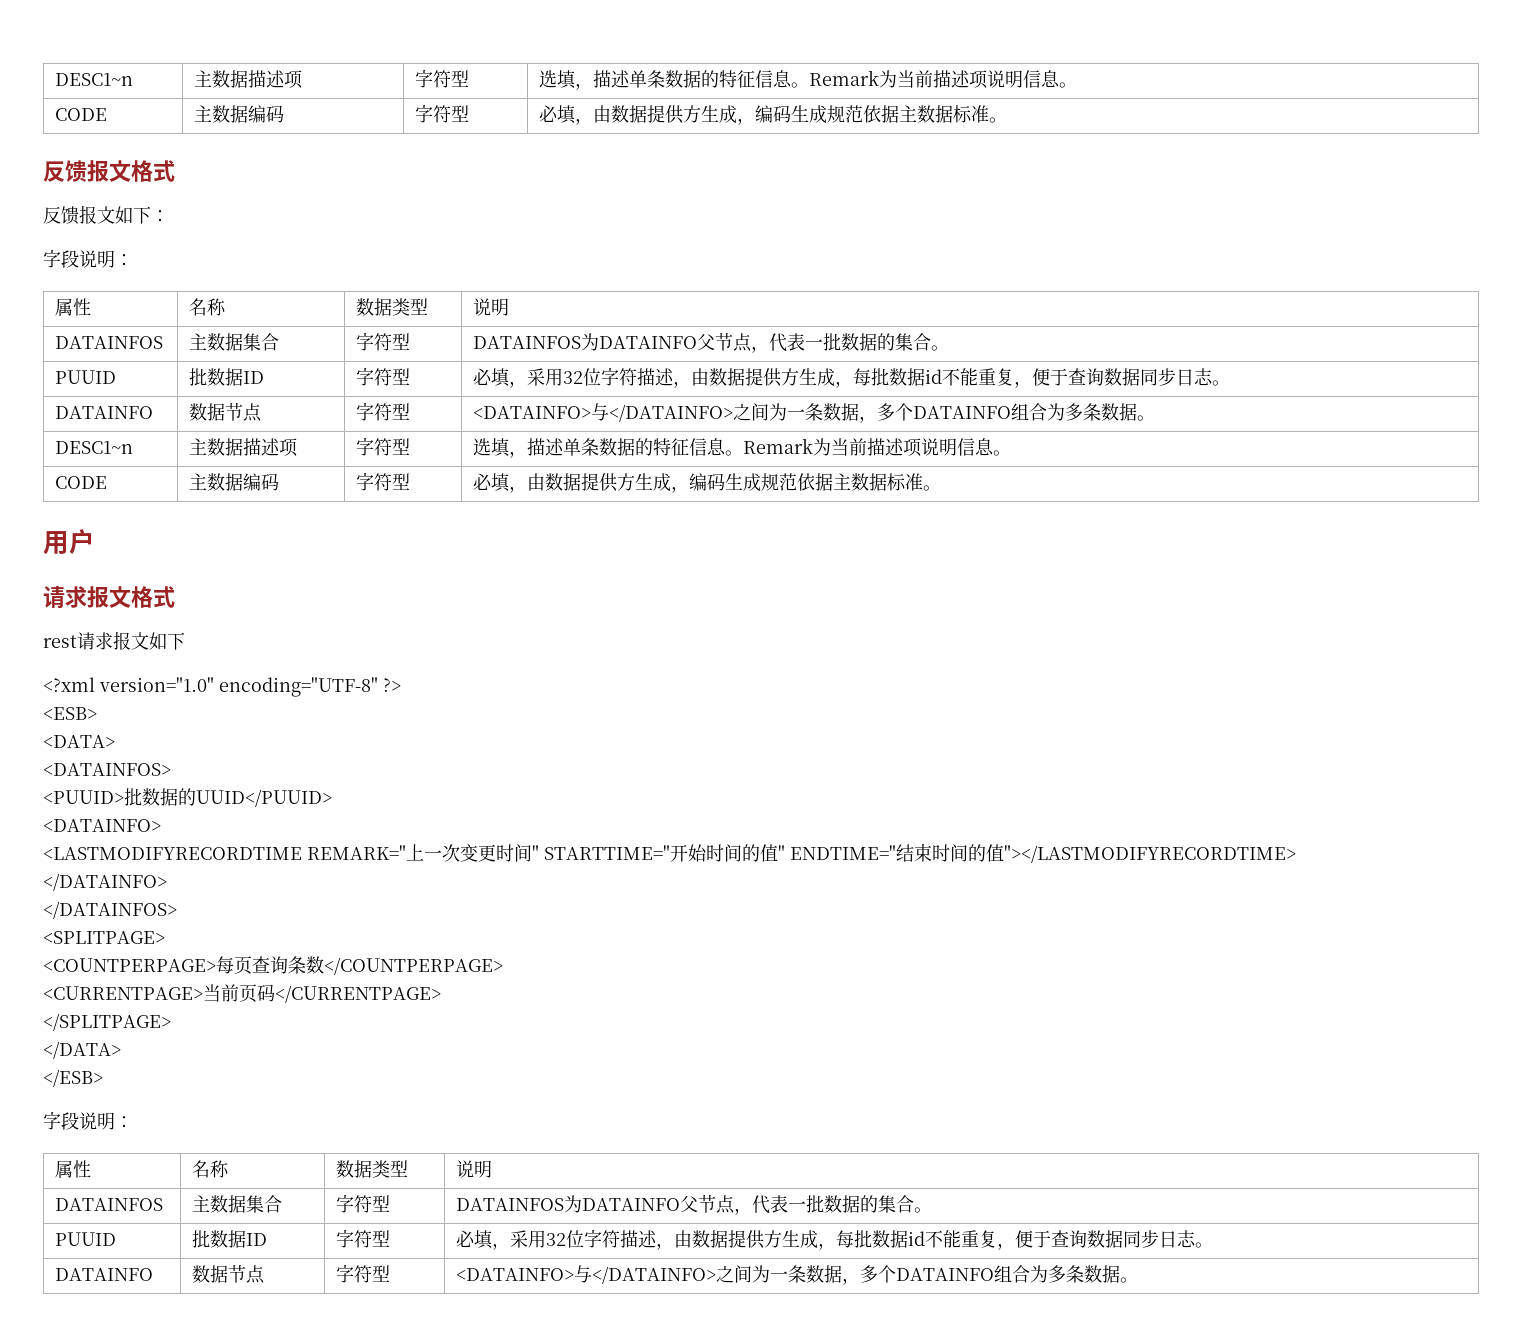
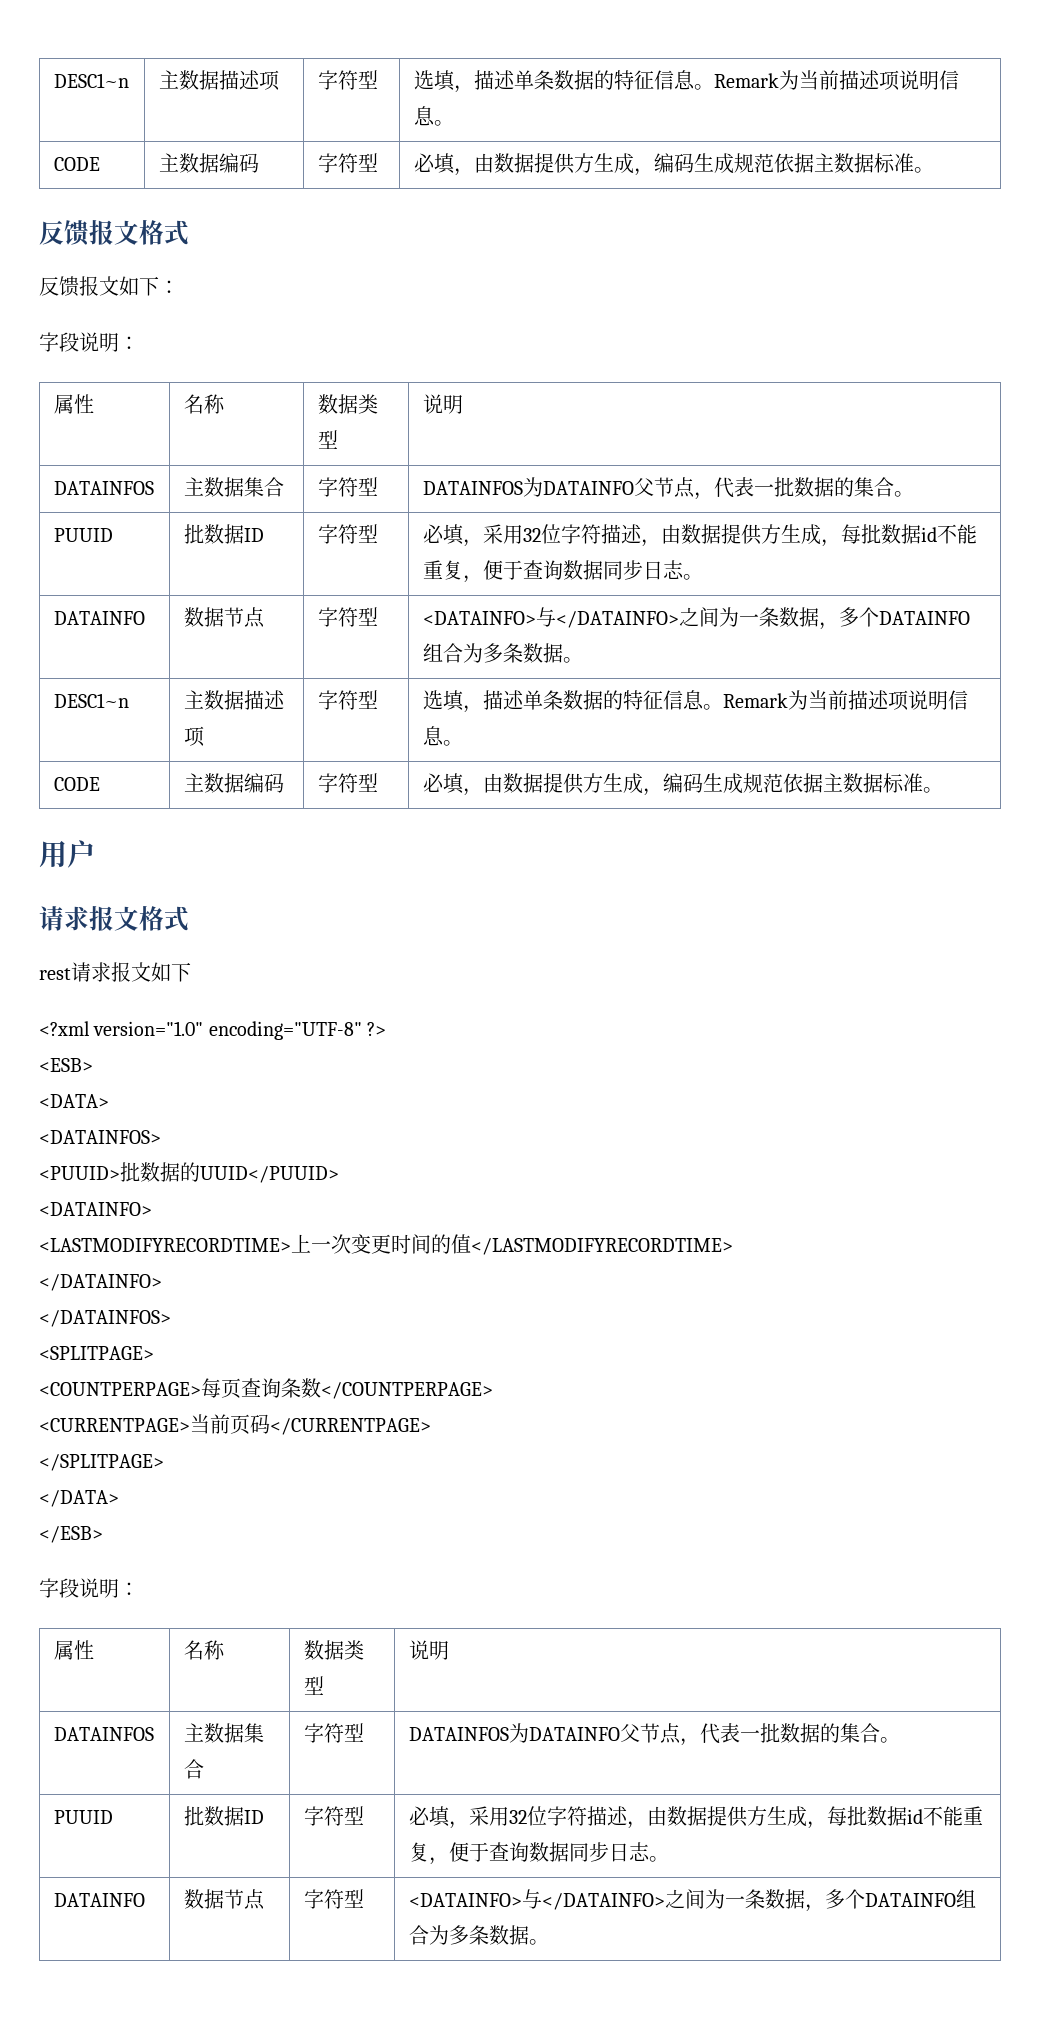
- <LASTMODIFYRECORDTIME REMARK="上一次变更时间" STARTTIME="开始时间的值" ENDTIME="结束时间的值"></LASTMODIFYRECORDTIME>
+ <LASTMODIFYRECORDTIME>上一次变更时间的值</LASTMODIFYRECORDTIME>

